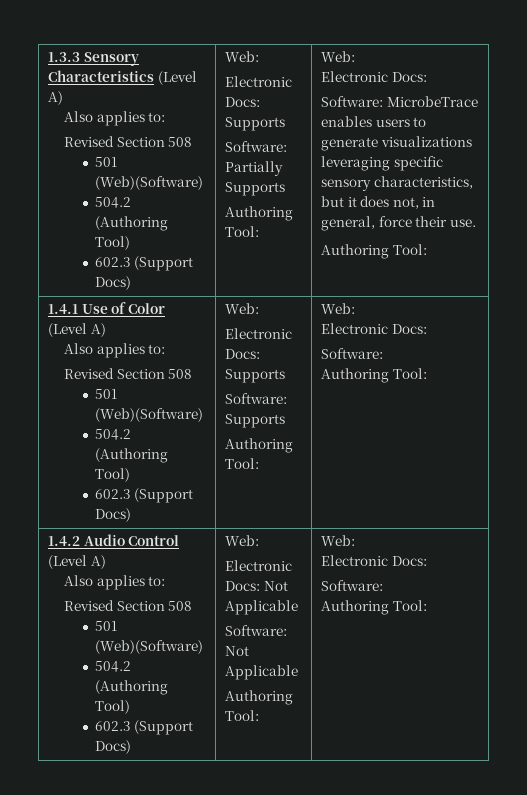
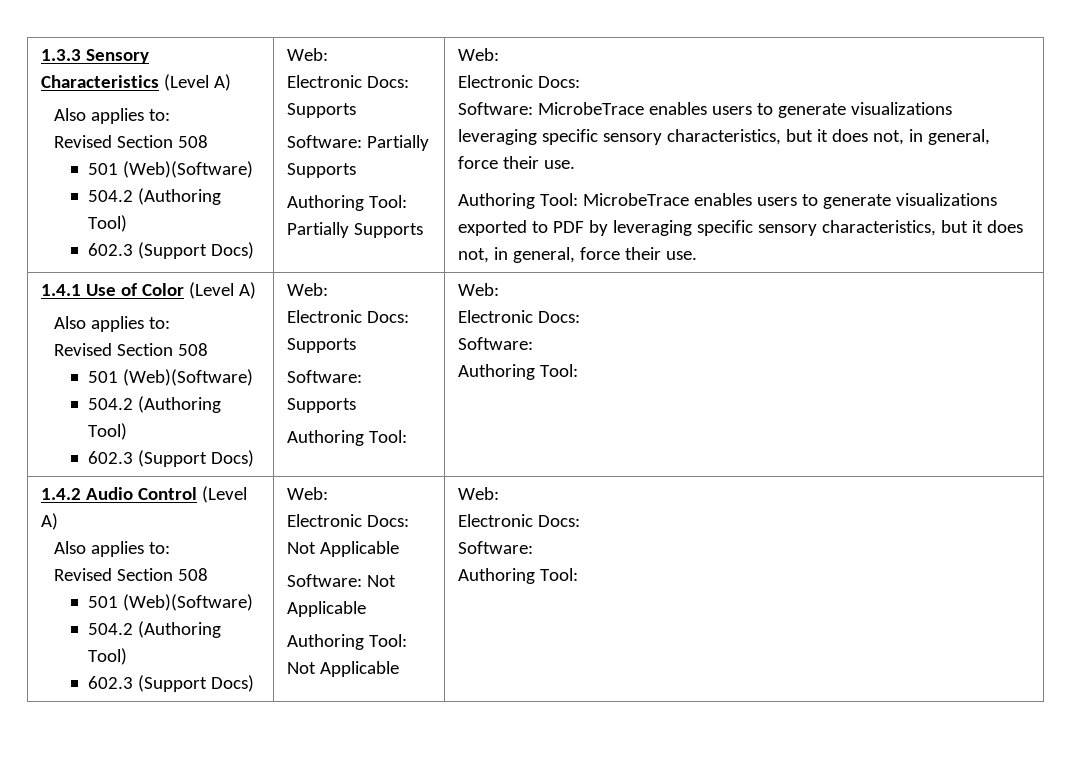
  Software: Partially Supports
- Authoring Tool:
+ Authoring Tool: Partially Supports
  Software: MicrobeTrace enables users to generate visualizations leveraging specific sensory characteristics, but it does not, in general, force their use.
- Authoring Tool:
+ Authoring Tool: MicrobeTrace enables users to generate visualizations exported to PDF by leveraging specific sensory characteristics, but it does not, in general, force their use.
  1.4.2 Audio Control (Level A)
  Also applies to:
  Revised Section 508
  501 (Web)(Software)
  504.2 (Authoring Tool)
  602.3 (Support Docs) | Web:
  Electronic Docs: Not Applicable
  Software: Not Applicable
- Authoring Tool: | Web:
+ Authoring Tool: Not Applicable | Web:

